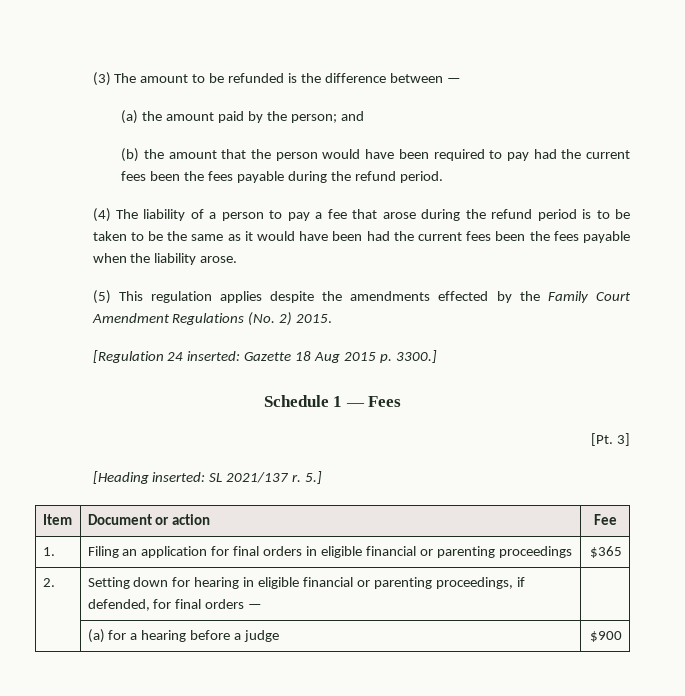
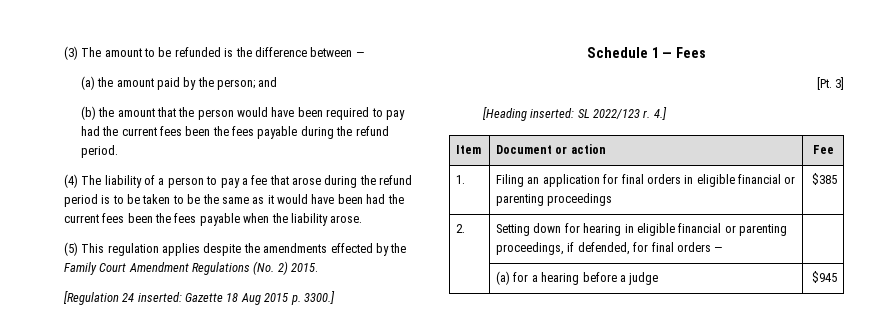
- [Heading inserted: SL 2021/137 r. 5.]
+ [Heading inserted: SL 2022/123 r. 4.]
- 1. | Filing an application for final orders in eligible financial or parenting proceedings | $365
+ 1. | Filing an application for final orders in eligible financial or parenting proceedings | $385
- | (a) for a hearing before a judge | $900
+ | (a) for a hearing before a judge | $945

